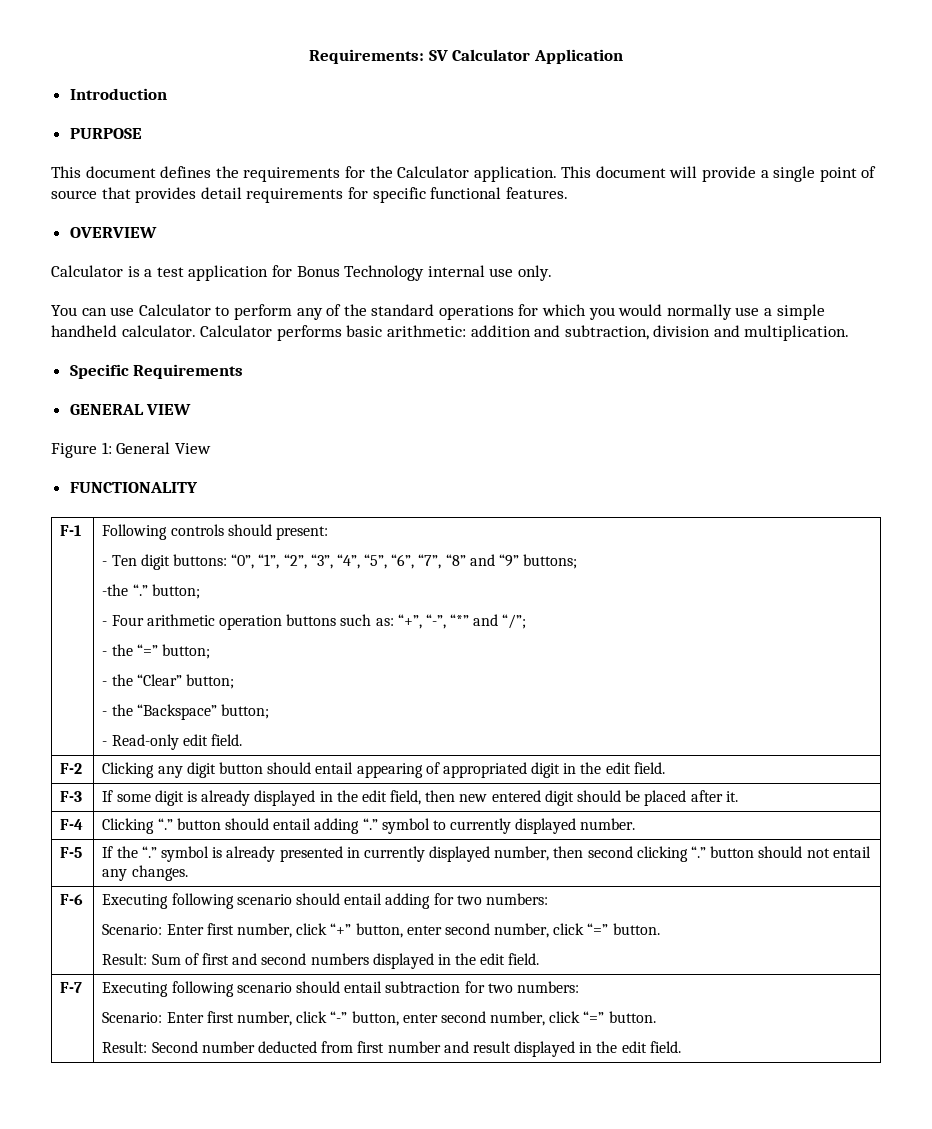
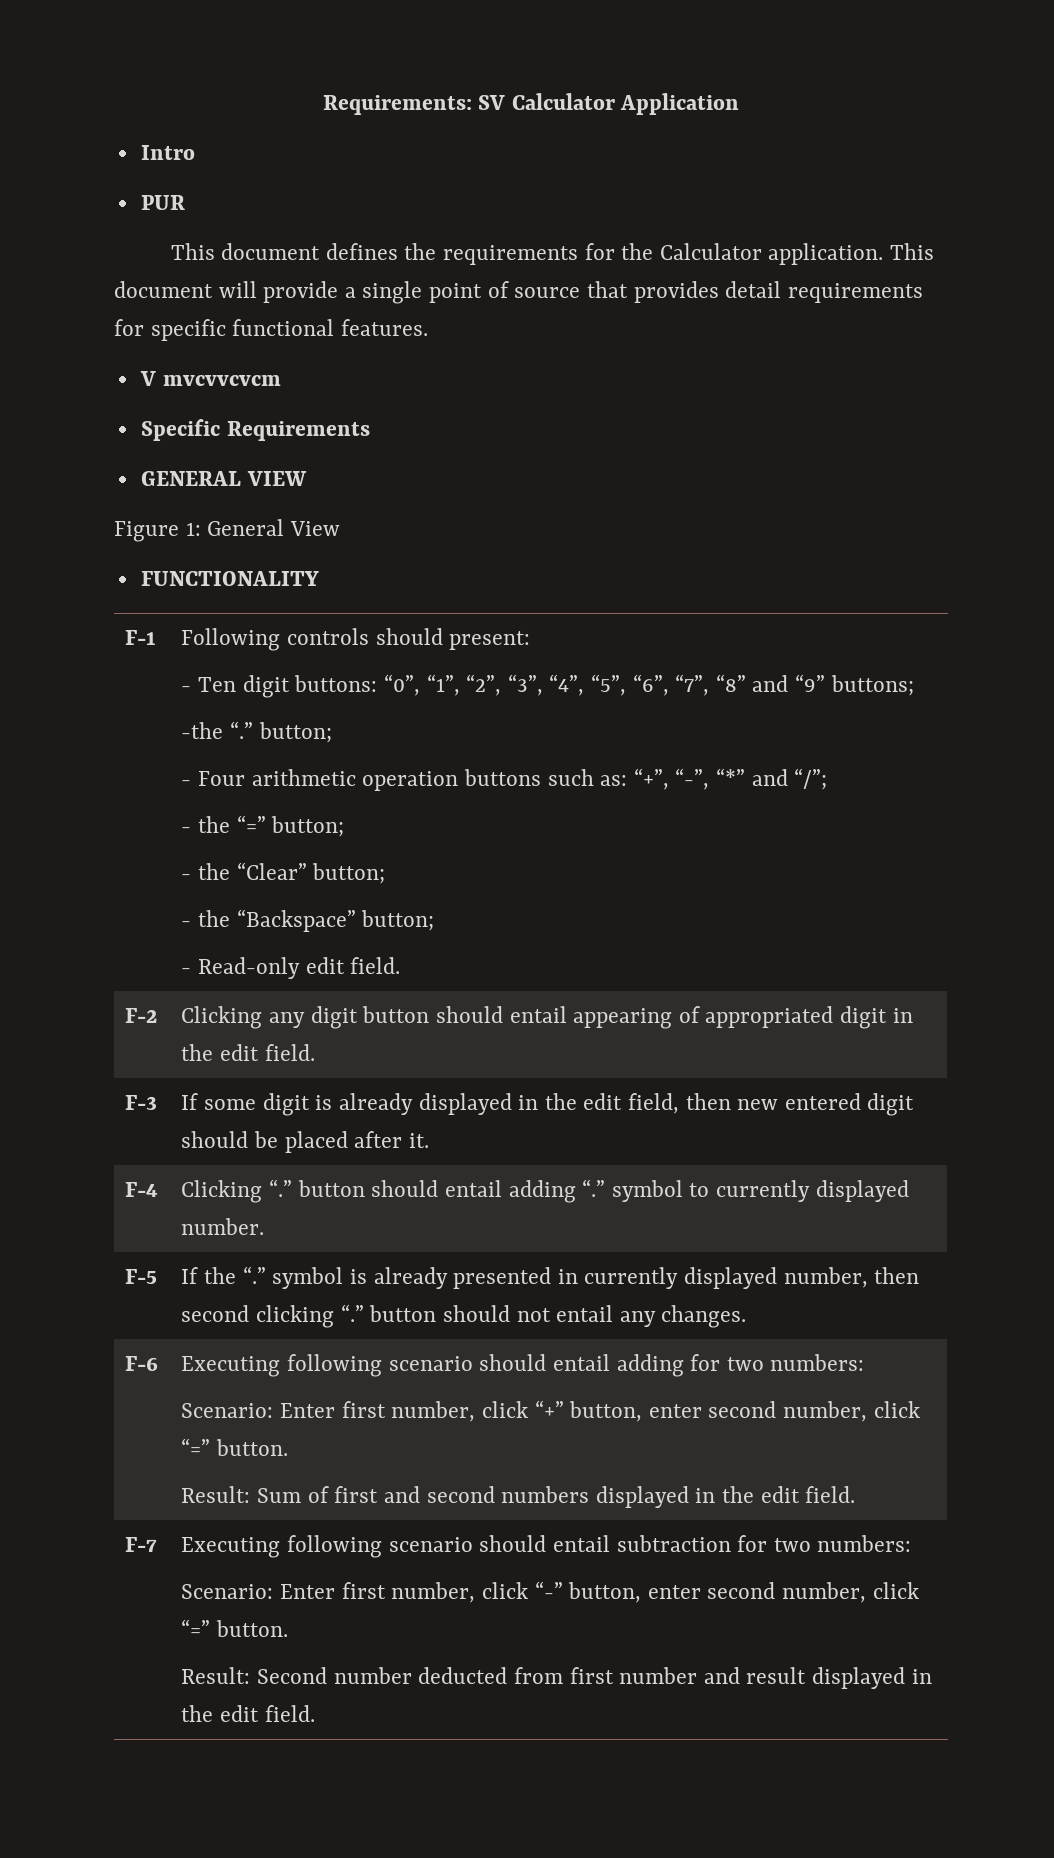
- Introduction
- PURPOSE
+ Intro
+ PUR
- OVERVIEW
- Calculator is a test application for Bonus Technology internal use only.
- You can use Calculator to perform any of the standard operations for which you would normally use a simple handheld calculator. Calculator performs basic arithmetic: addition and subtraction, division and multiplication.
+ V mvcvvcvcm

